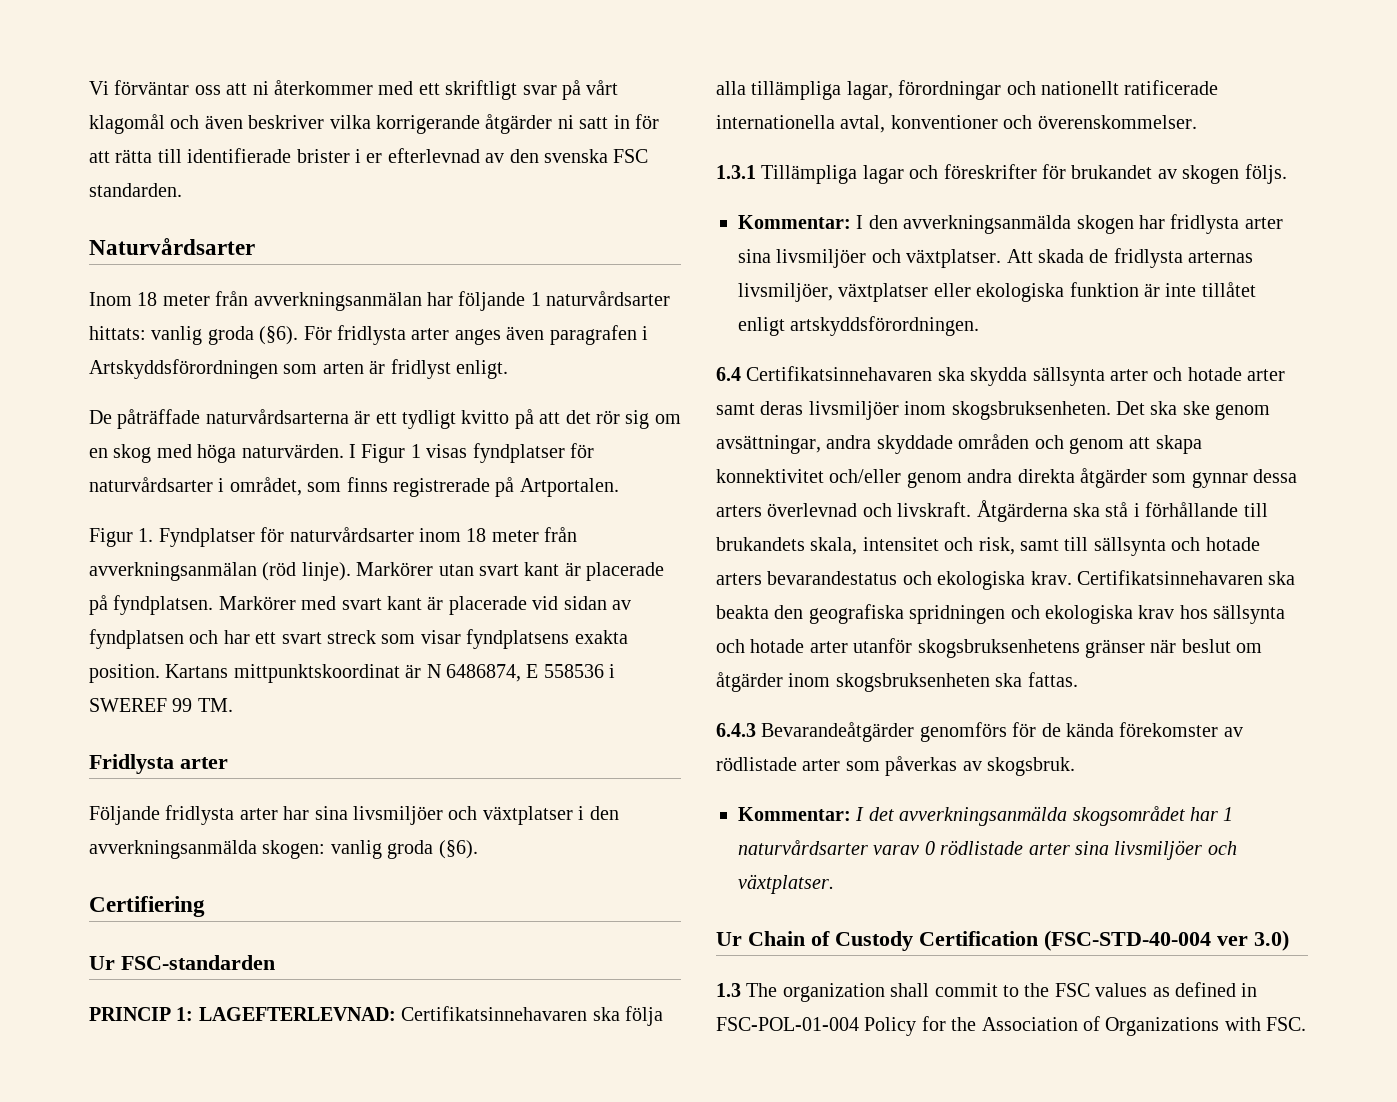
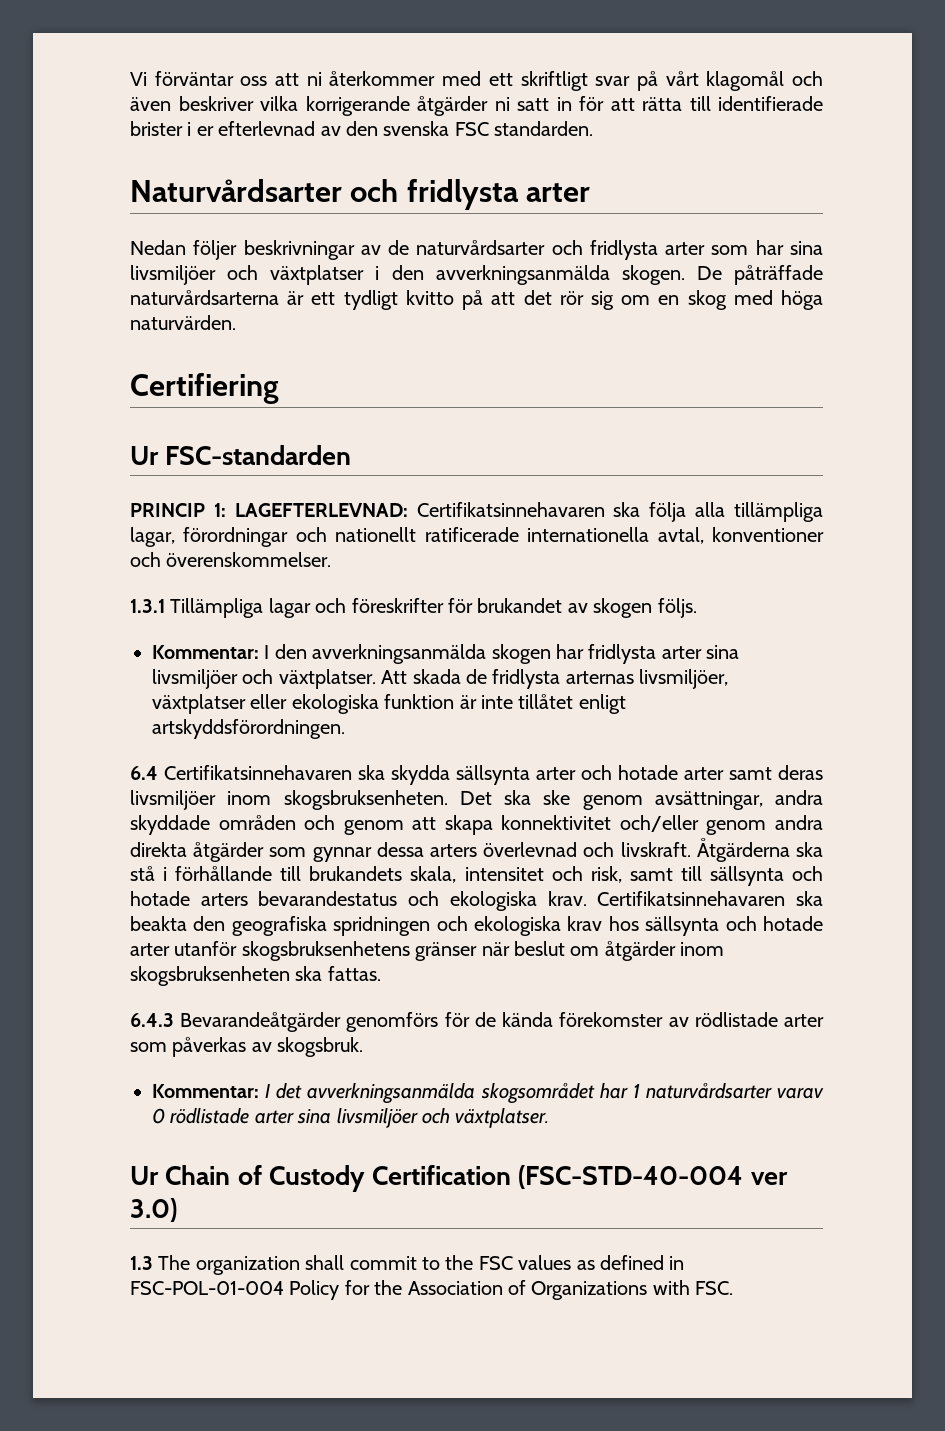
- Naturvårdsarter
- Inom 18 meter från avverkningsanmälan har följande 1 naturvårdsarter hittats: vanlig groda (§6). För fridlysta arter anges även paragrafen i Artskyddsförordningen som arten är fridlyst enligt.
- De påträffade naturvårdsarterna är ett tydligt kvitto på att det rör sig om en skog med höga naturvärden. I Figur 1 visas fyndplatser för naturvårdsarter i området, som finns registrerade på Artportalen.
- Figur 1. Fyndplatser för naturvårdsarter inom 18 meter från avverkningsanmälan (röd linje). Markörer utan svart kant är placerade på fyndplatsen. Markörer med svart kant är placerade vid sidan av fyndplatsen och har ett svart streck som visar fyndplatsens exakta position. Kartans mittpunktskoordinat är N 6486874, E 558536 i SWEREF 99 TM.
- Fridlysta arter
- Följande fridlysta arter har sina livsmiljöer och växtplatser i den avverkningsanmälda skogen: vanlig groda (§6).
+ Naturvårdsarter och fridlysta arter
+ Nedan följer beskrivningar av de naturvårdsarter och fridlysta arter som har sina livsmiljöer och växtplatser i den avverkningsanmälda skogen. De påträffade naturvårdsarterna är ett tydligt kvitto på att det rör sig om en skog med höga naturvärden.

